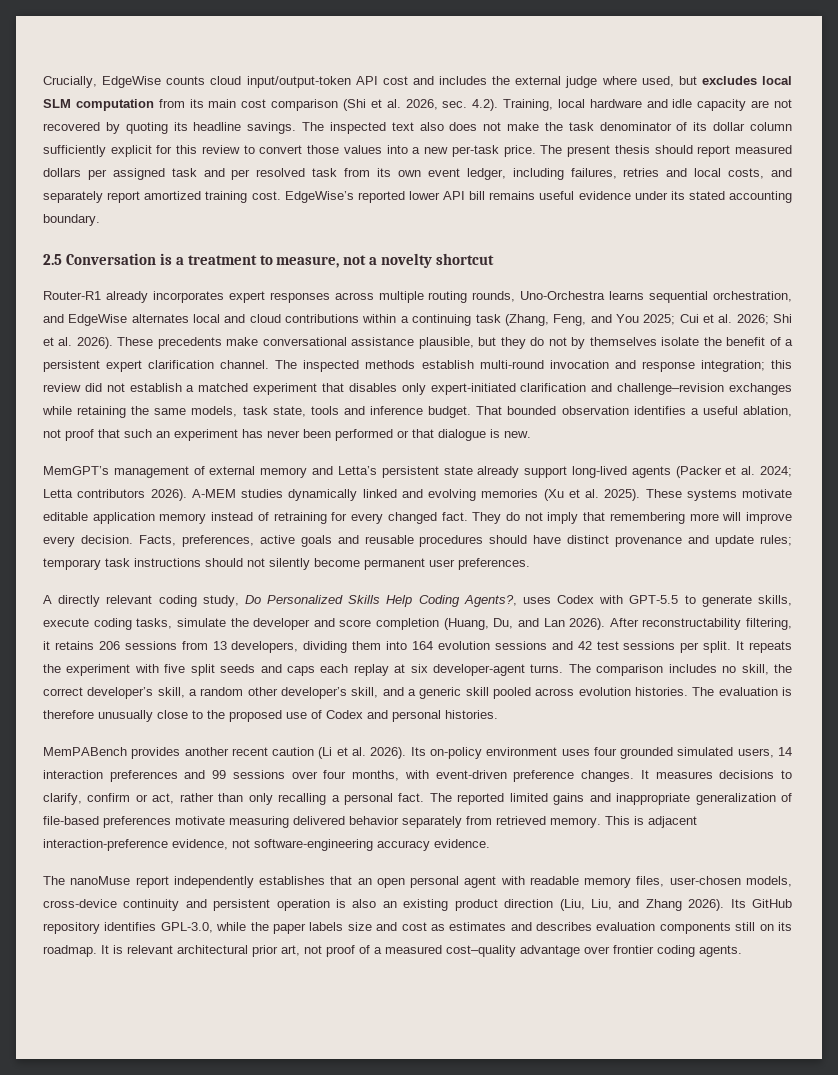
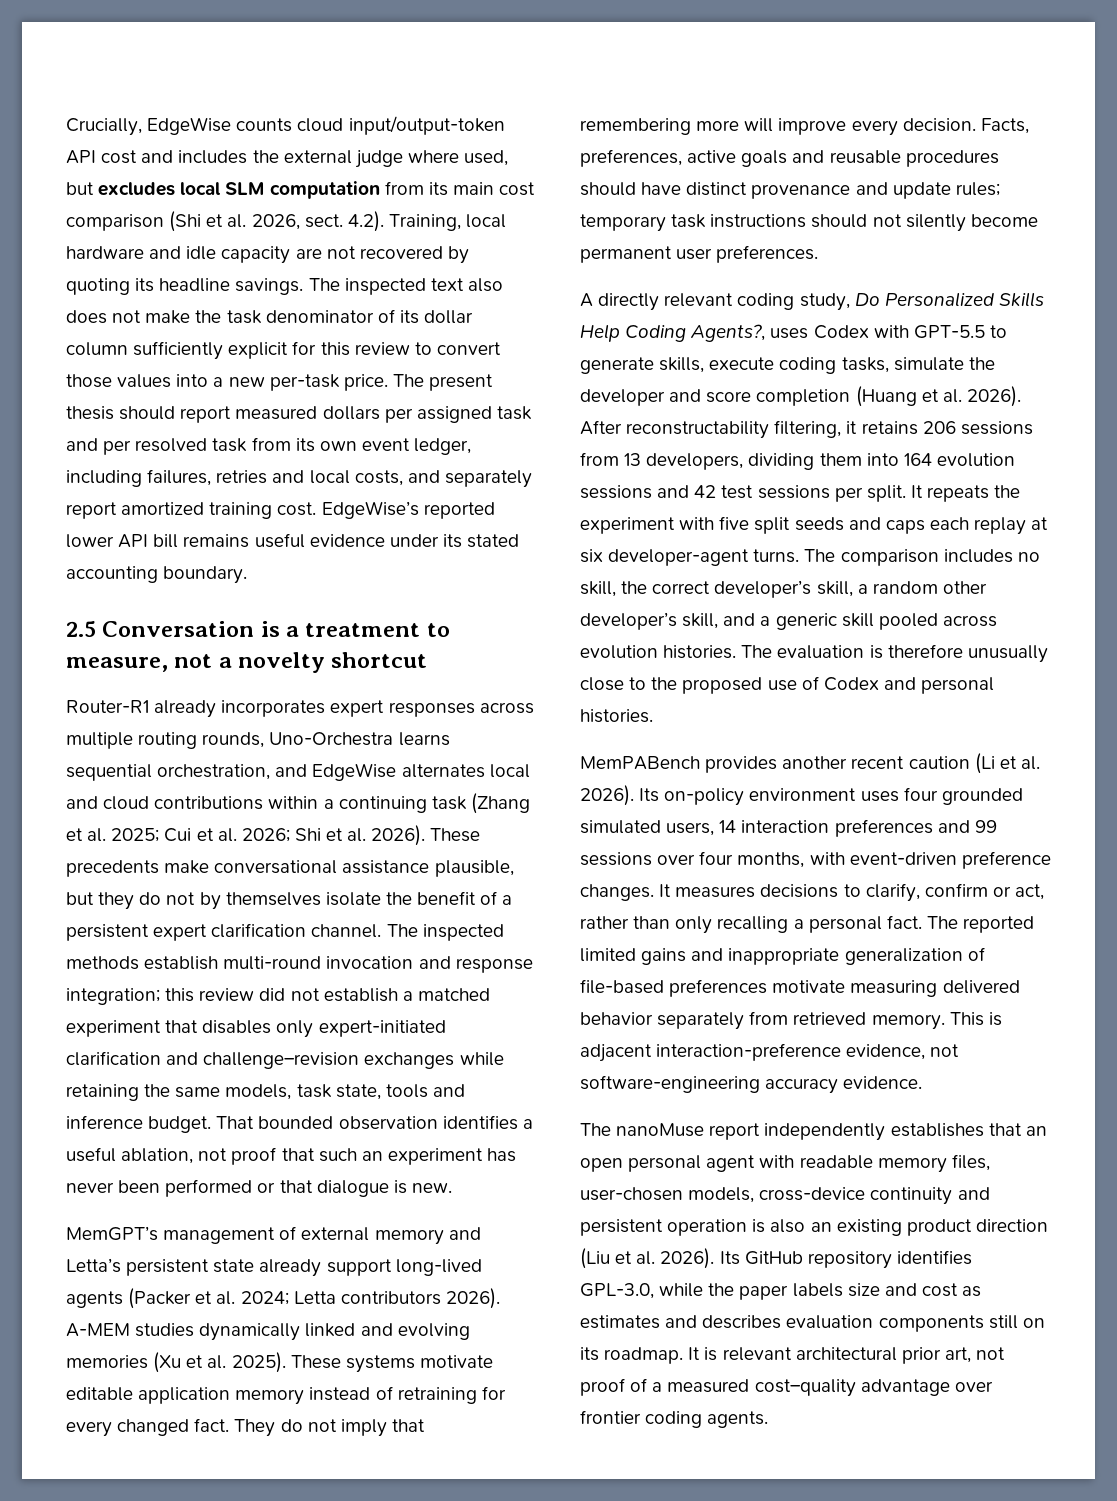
- Crucially, EdgeWise counts cloud input/output-token API cost and includes the external judge where used, but excludes local SLM computation from its main cost comparison (Shi et al. 2026, sec. 4.2). Training, local hardware and idle capacity are not recovered by quoting its headline savings.
+ Crucially, EdgeWise counts cloud input/output-token API cost and includes the external judge where used, but excludes local SLM computation from its main cost comparison (Shi et al. 2026, sect. 4.2). Training, local hardware and idle capacity are not recovered by quoting its headline savings.
- Router-R1 already incorporates expert responses across multiple routing rounds, Uno-Orchestra learns sequential orchestration, and EdgeWise alternates local and cloud contributions within a continuing task (Zhang, Feng, and You 2025; Cui et al. 2026; Shi et al. 2026).
+ Router-R1 already incorporates expert responses across multiple routing rounds, Uno-Orchestra learns sequential orchestration, and EdgeWise alternates local and cloud contributions within a continuing task (Zhang et al. 2025; Cui et al. 2026; Shi et al. 2026).
- A directly relevant coding study, Do Personalized Skills Help Coding Agents?, uses Codex with GPT-5.5 to generate skills, execute coding tasks, simulate the developer and score completion (Huang, Du, and Lan 2026).
+ A directly relevant coding study, Do Personalized Skills Help Coding Agents?, uses Codex with GPT-5.5 to generate skills, execute coding tasks, simulate the developer and score completion (Huang et al. 2026).
- The nanoMuse report independently establishes that an open personal agent with readable memory files, user-chosen models, cross-device continuity and persistent operation is also an existing product direction (Liu, Liu, and Zhang 2026).
+ The nanoMuse report independently establishes that an open personal agent with readable memory files, user-chosen models, cross-device continuity and persistent operation is also an existing product direction (Liu et al. 2026).

